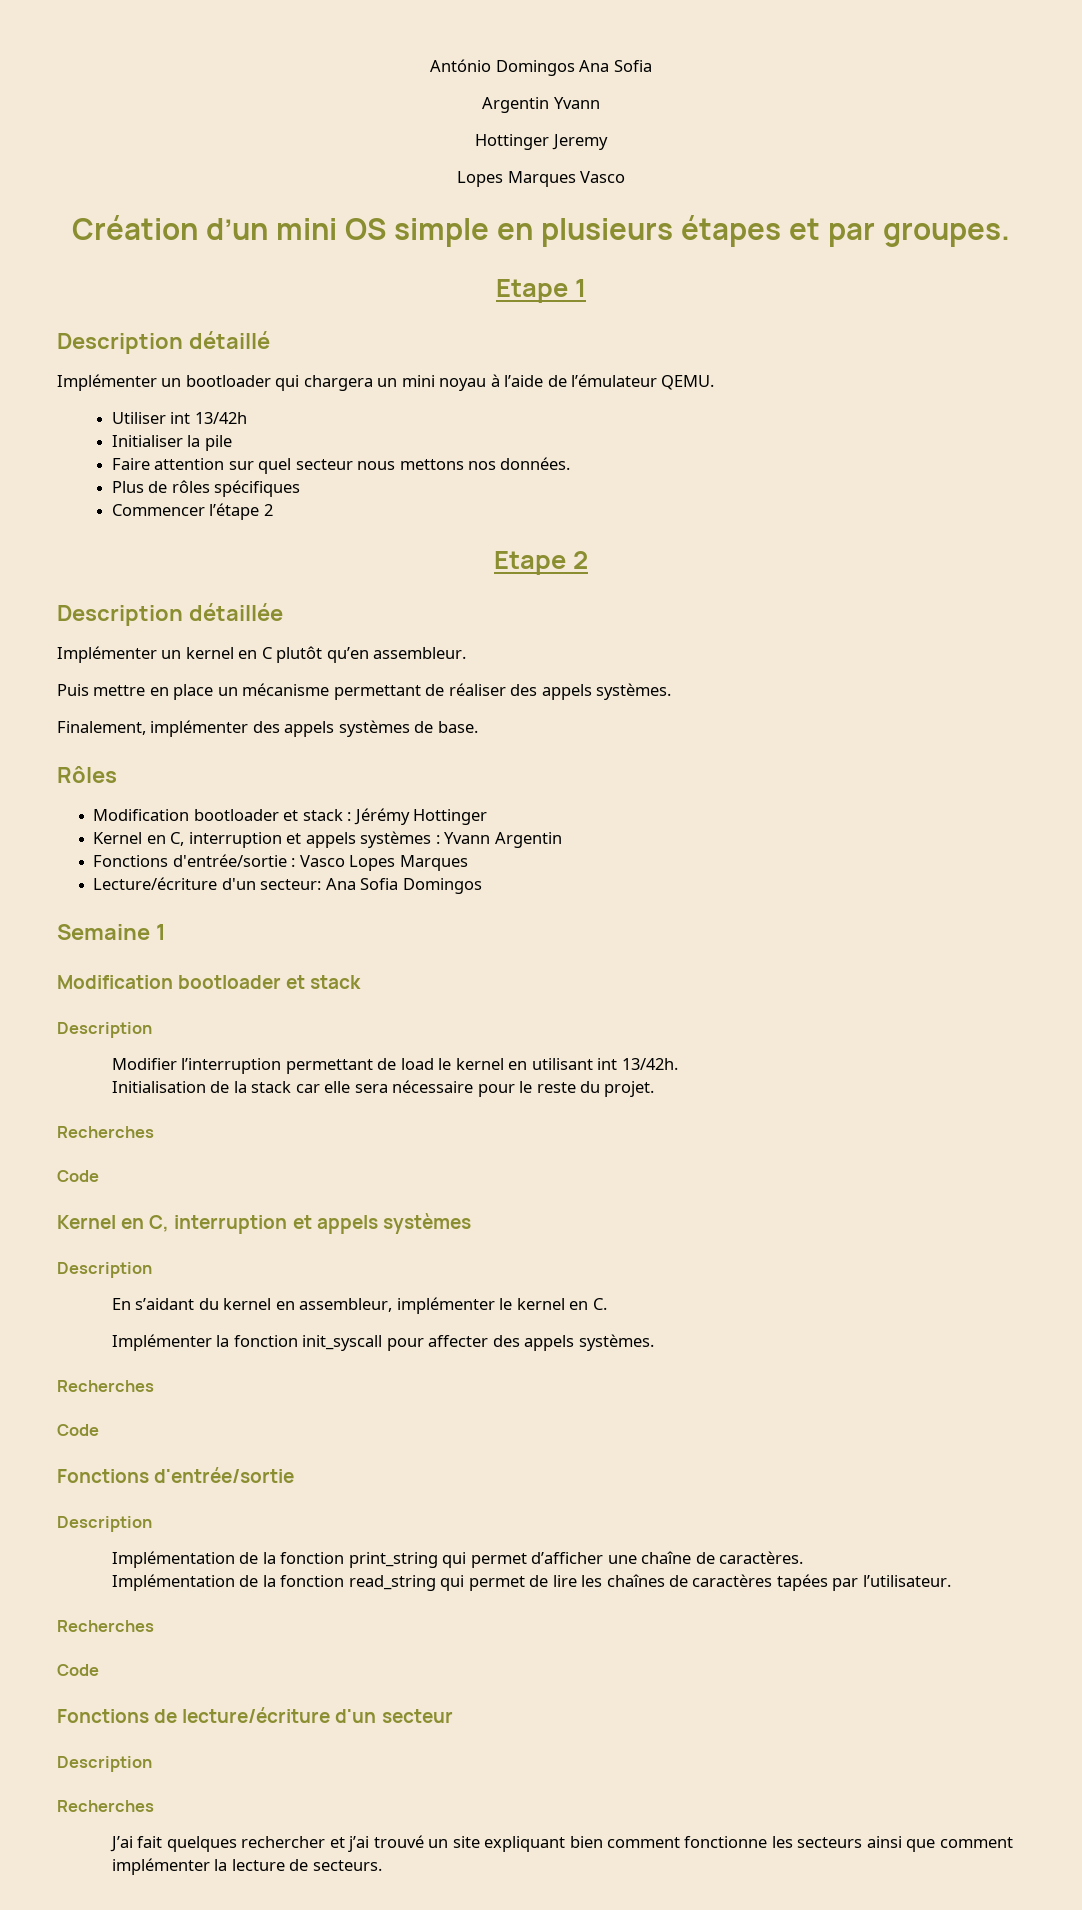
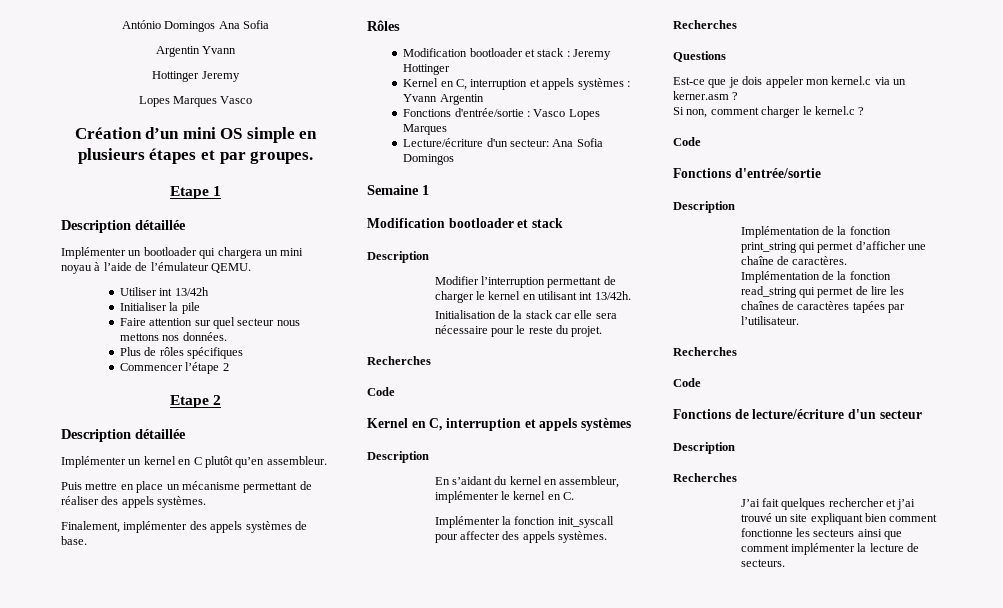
  Etape 1
- Description détaillé
+ Description détaillée
- Modification bootloader et stack : Jérémy Hottinger
+ Modification bootloader et stack : Jeremy Hottinger
- Modifier l’interruption permettant de load le kernel en utilisant int 13/42h.
+ Modifier l’interruption permettant de charger le kernel en utilisant int 13/42h.
+ Questions
+ Est-ce que je dois appeler mon kernel.c via un kerner.asm ?
+ Si non, comment charger le kernel.c ?

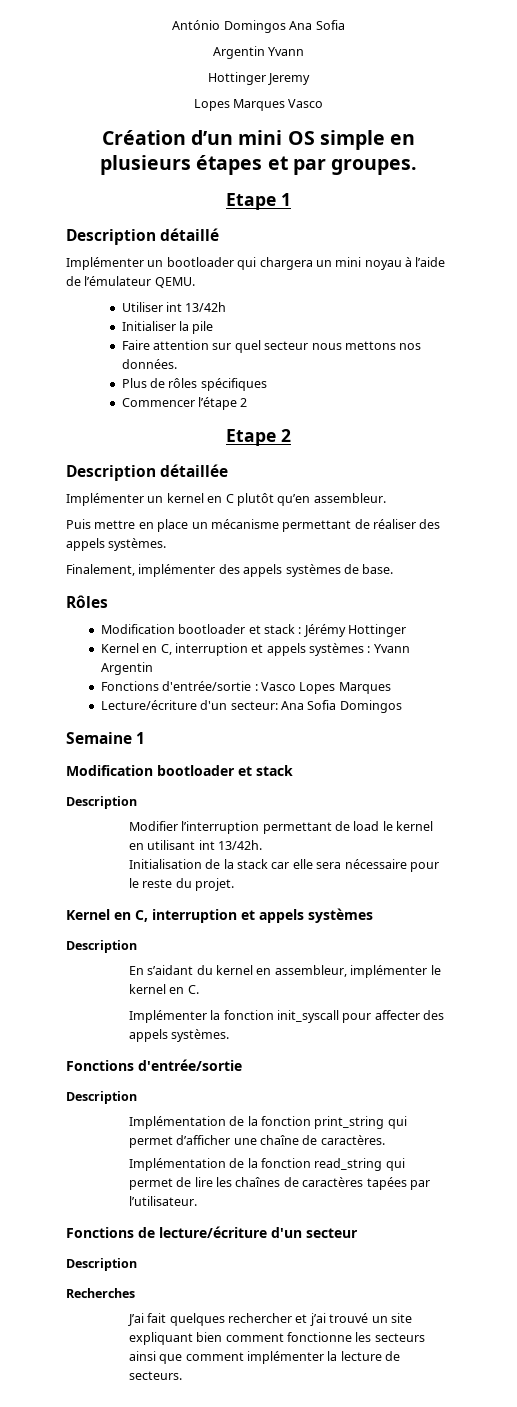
  Etape 1
- Description détaillée
+ Description détaillé
- Modification bootloader et stack : Jeremy Hottinger
+ Modification bootloader et stack : Jérémy Hottinger
- Modifier l’interruption permettant de charger le kernel en utilisant int 13/42h.
+ Modifier l’interruption permettant de load le kernel en utilisant int 13/42h.
  Initialisation de la stack car elle sera nécessaire pour le reste du projet.
- Recherches
- Code
  Implémenter la fonction init_syscall pour affecter des appels systèmes.
- Recherches
- Questions
- Est-ce que je dois appeler mon kernel.c via un kerner.asm ?
- Si non, comment charger le kernel.c ?
- Code
  Implémentation de la fonction read_string qui permet de lire les chaînes de caractères tapées par l’utilisateur.
- Recherches
- Code

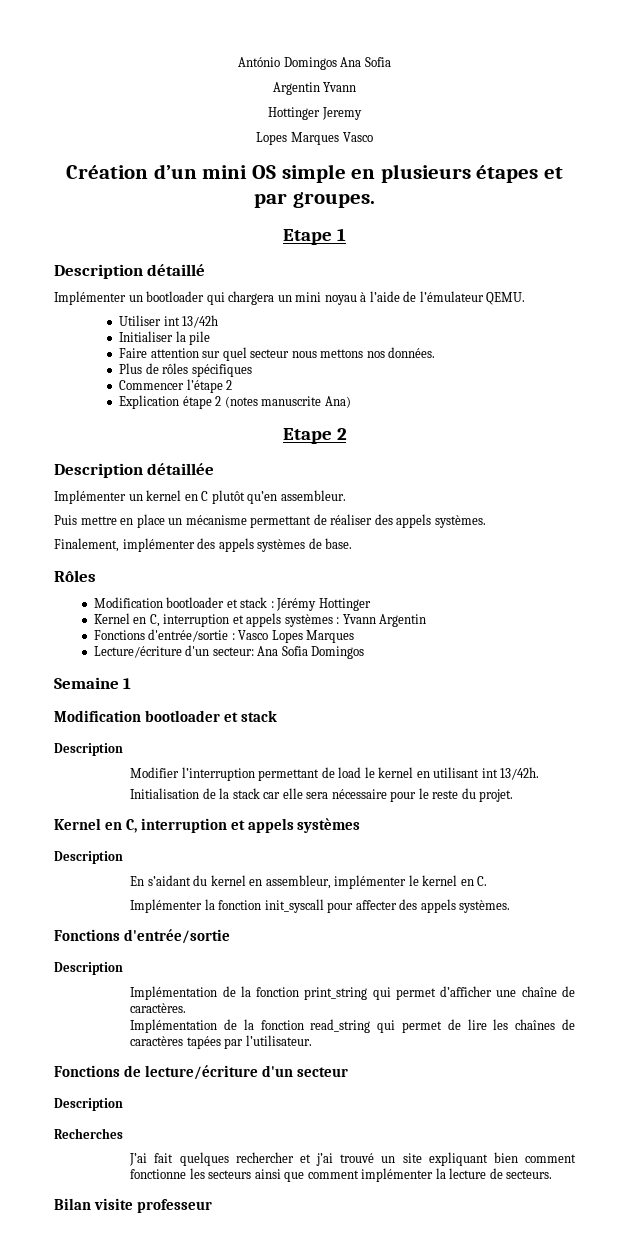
+ Explication étape 2 (notes manuscrite Ana)
+ Bilan visite professeur

